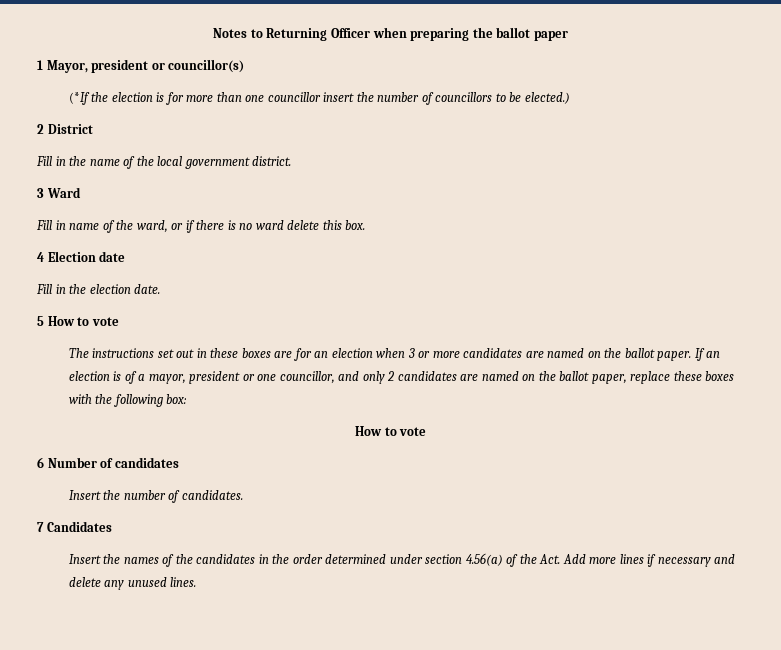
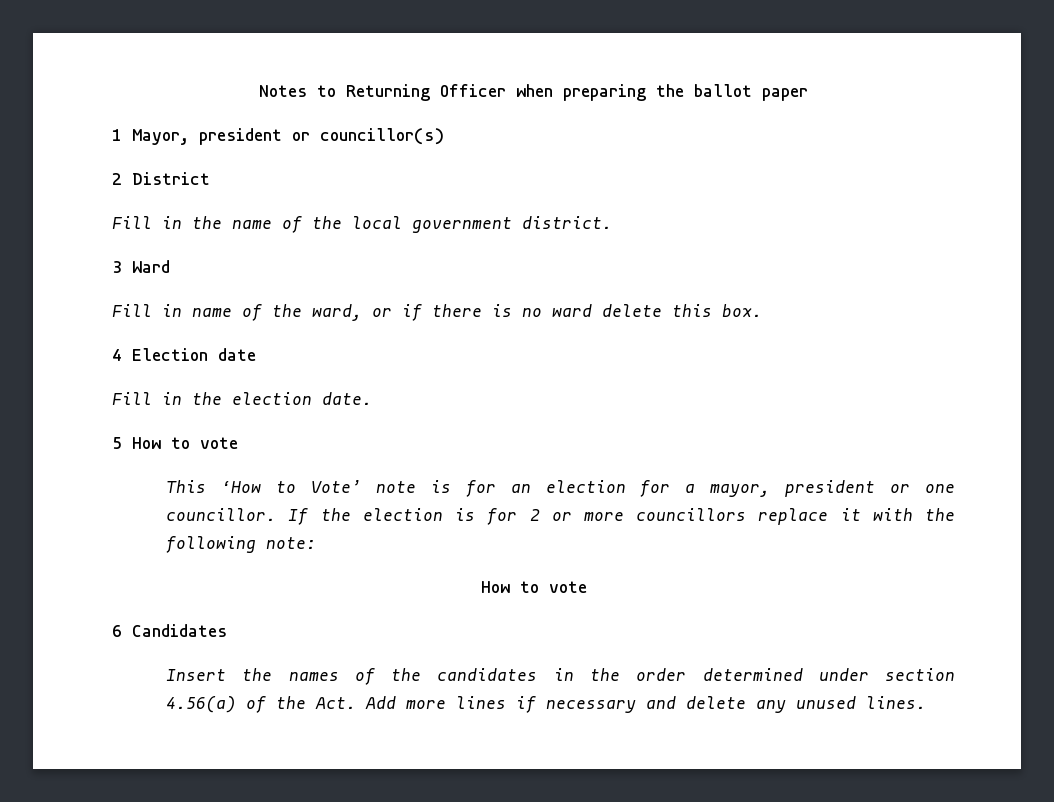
- (*If the election is for more than one councillor insert the number of councillors to be elected.)
- The instructions set out in these boxes are for an election when 3 or more candidates are named on the ballot paper. If an election is of a mayor, president or one councillor, and only 2 candidates are named on the ballot paper, replace these boxes with the following box:
+ This ‘How to Vote’ note is for an election for a mayor, president or one councillor. If the election is for 2 or more councillors replace it with the following note:
- 6 Number of candidates
- Insert the number of candidates.
- 7 Candidates
+ 6 Candidates

